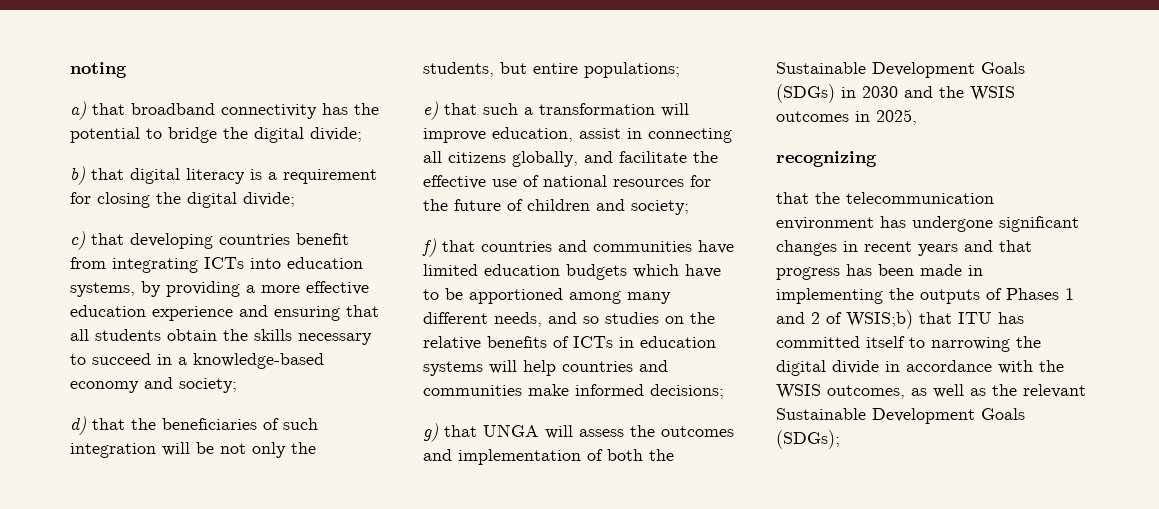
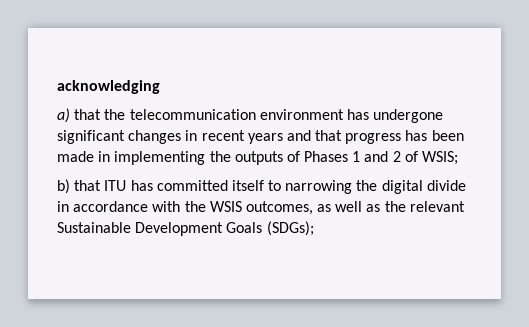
- noting
+ acknowledging
- a) that broadband connectivity has the potential to bridge the digital divide;
- b) that digital literacy is a requirement for closing the digital divide;
- c) that developing countries benefit from integrating ICTs into education systems, by providing a more effective education experience and ensuring that all students obtain the skills necessary to succeed in a knowledge-based economy and society;
- d) that the beneficiaries of such integration will be not only the students, but entire populations;
- e) that such a transformation will improve education, assist in connecting all citizens globally, and facilitate the effective use of national resources for the future of children and society;
- f) that countries and communities have limited education budgets which have to be apportioned among many different needs, and so studies on the relative benefits of ICTs in education systems will help countries and communities make informed decisions;
- g) that UNGA will assess the outcomes and implementation of both the Sustainable Development Goals (SDGs) in 2030 and the WSIS outcomes in 2025,
- recognizing
- that the telecommunication environment has undergone significant changes in recent years and that progress has been made in implementing the outputs of Phases 1 and 2 of WSIS;b) that ITU has committed itself to narrowing the digital divide in accordance with the WSIS outcomes, as well as the relevant Sustainable Development Goals (SDGs);
+ a) that the telecommunication environment has undergone significant changes in recent years and that progress has been made in implementing the outputs of Phases 1 and 2 of WSIS;
+ b) that ITU has committed itself to narrowing the digital divide in accordance with the WSIS outcomes, as well as the relevant Sustainable Development Goals (SDGs);

